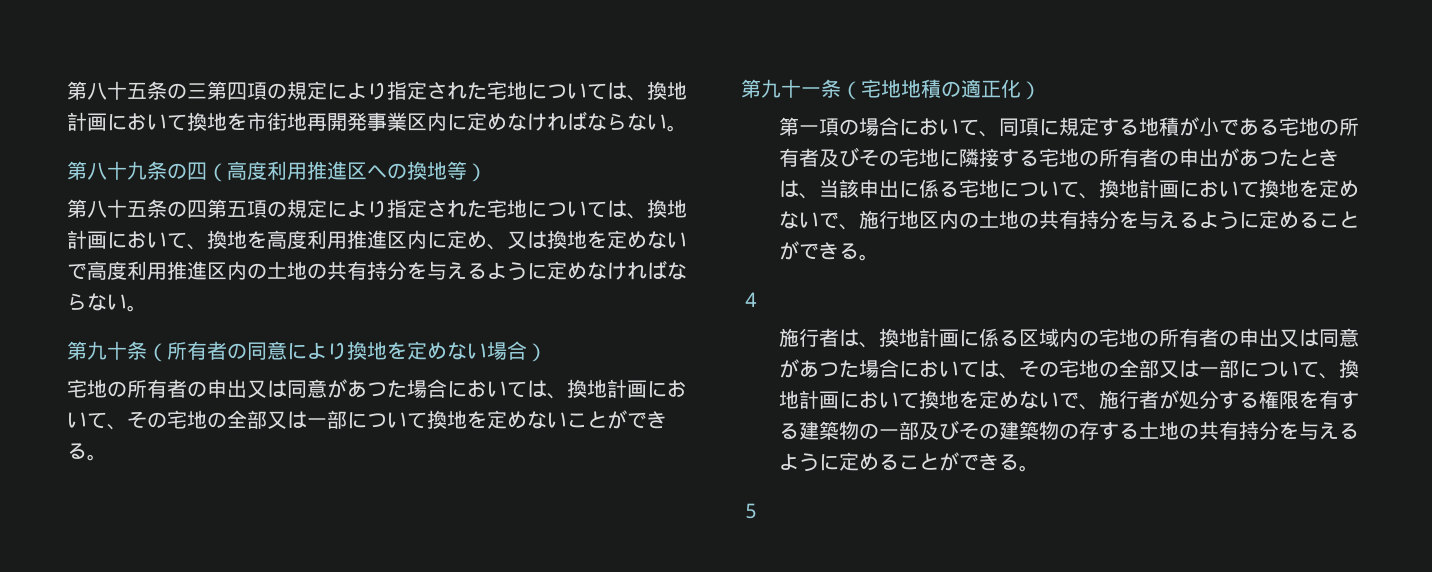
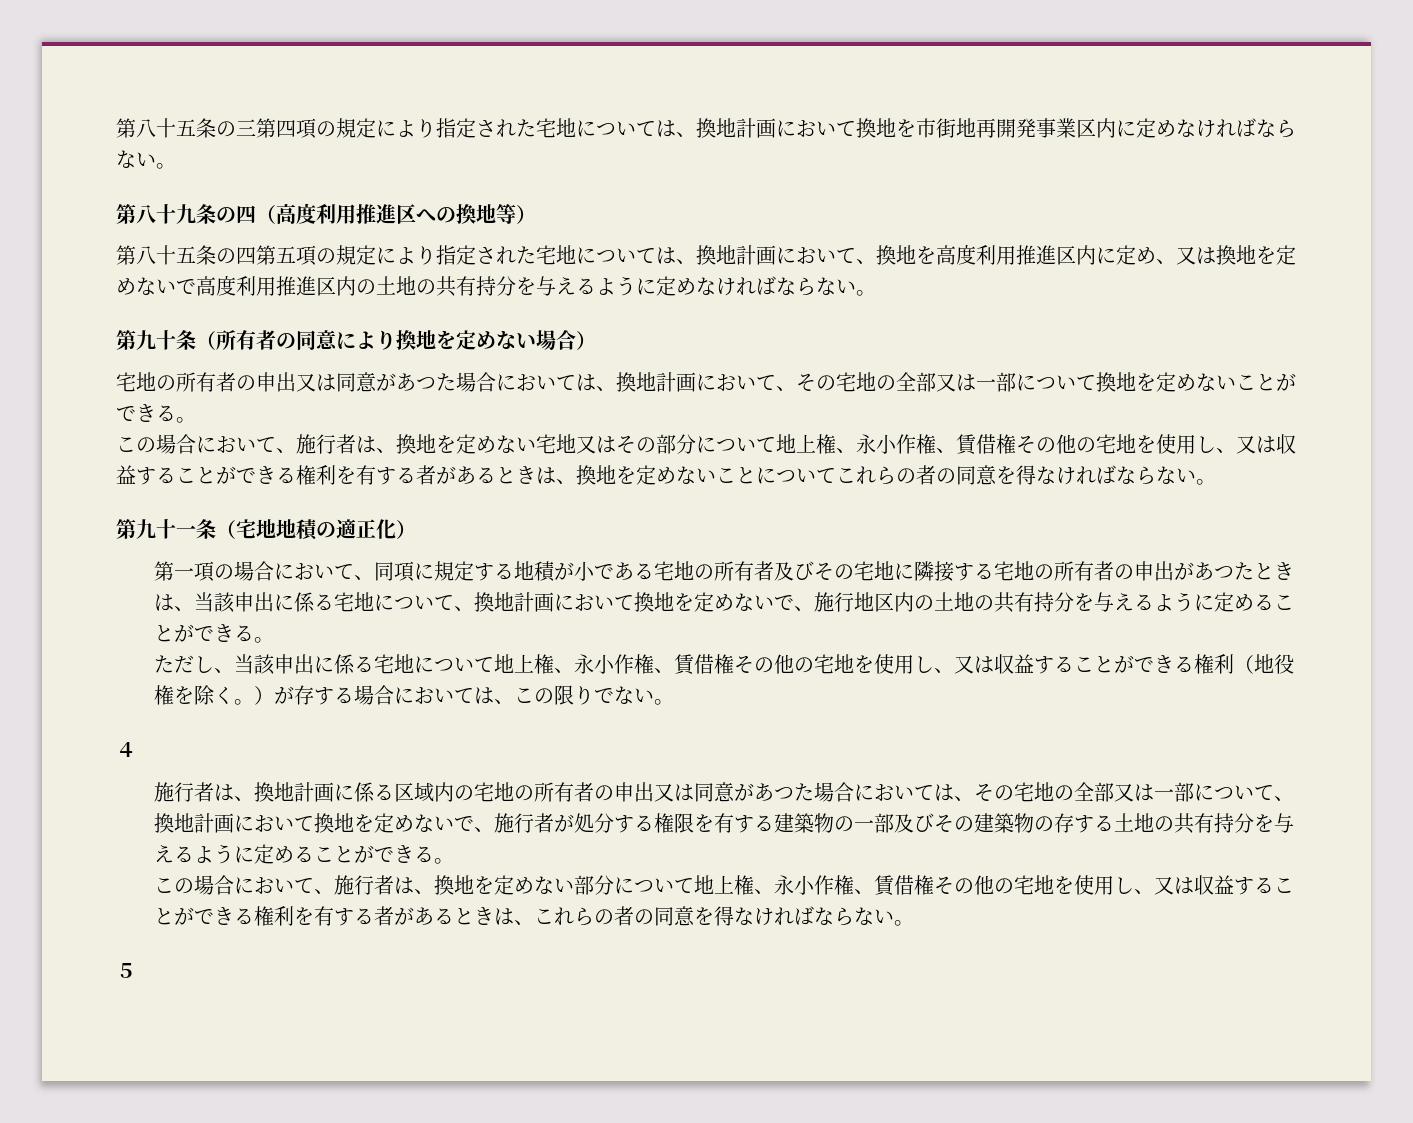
+ この場合において、施行者は、換地を定めない宅地又はその部分について地上権、永小作権、賃借権その他の宅地を使用し、又は収益することができる権利を有する者があるときは、換地を定めないことについてこれらの者の同意を得なければならない。
+ ただし、当該申出に係る宅地について地上権、永小作権、賃借権その他の宅地を使用し、又は収益することができる権利（地役権を除く。）が存する場合においては、この限りでない。
+ この場合において、施行者は、換地を定めない部分について地上権、永小作権、賃借権その他の宅地を使用し、又は収益することができる権利を有する者があるときは、これらの者の同意を得なければならない。

